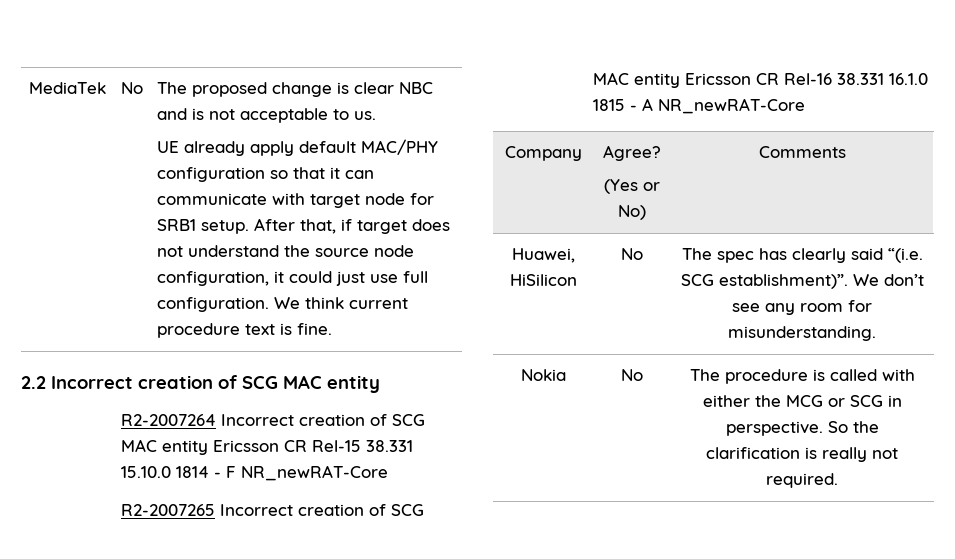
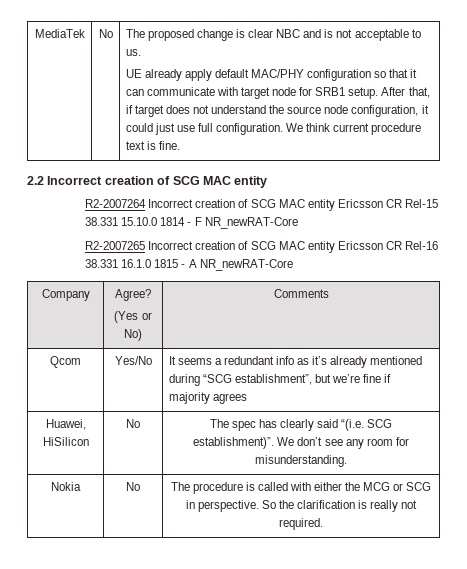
+ Qcom | Yes/No | It seems a redundant info as it’s already mentioned during “SCG establishment”, but we’re fine if majority agrees

